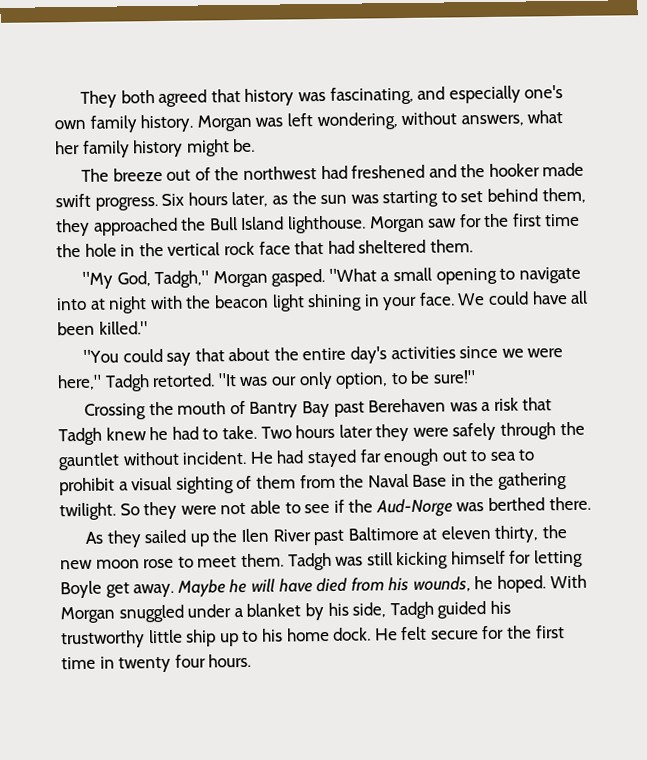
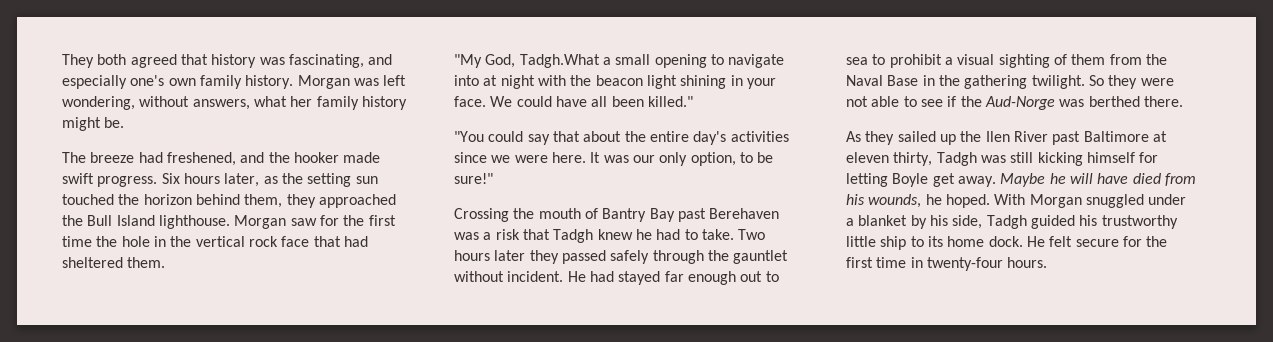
- The breeze out of the northwest had freshened and the hooker made swift progress.
+ The breeze had freshened, and the hooker made swift progress.
- Six hours later, as the sun was starting to set behind them, they approached the Bull Island lighthouse.
+ Six hours later, as the setting sun touched the horizon behind them, they approached the Bull Island lighthouse.
- "My God, Tadgh," Morgan gasped. "What a small opening to navigate into at night with the beacon light shining in your face.
+ "My God, Tadgh.What a small opening to navigate into at night with the beacon light shining in your face.
- "You could say that about the entire day's activities since we were here," Tadgh retorted. "It was our only option, to be sure!"
+ "You could say that about the entire day's activities since we were here. It was our only option, to be sure!"
- Two hours later they were safely through the gauntlet without incident.
+ Two hours later they passed safely through the gauntlet without incident.
- As they sailed up the Ilen River past Baltimore at eleven thirty, the new moon rose to meet them. Tadgh was still kicking himself for letting Boyle get away.
+ As they sailed up the Ilen River past Baltimore at eleven thirty, Tadgh was still kicking himself for letting Boyle get away.
- With Morgan snuggled under a blanket by his side, Tadgh guided his trustworthy little ship up to his home dock.
+ With Morgan snuggled under a blanket by his side, Tadgh guided his trustworthy little ship to its home dock.
- He felt secure for the first time in twenty four hours.
+ He felt secure for the first time in twenty-four hours.

